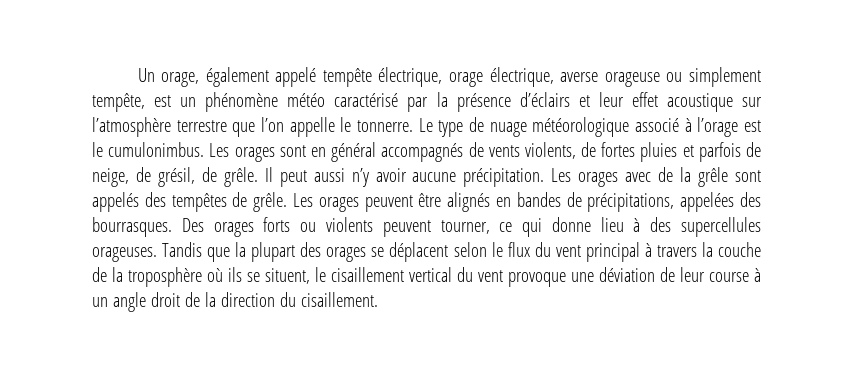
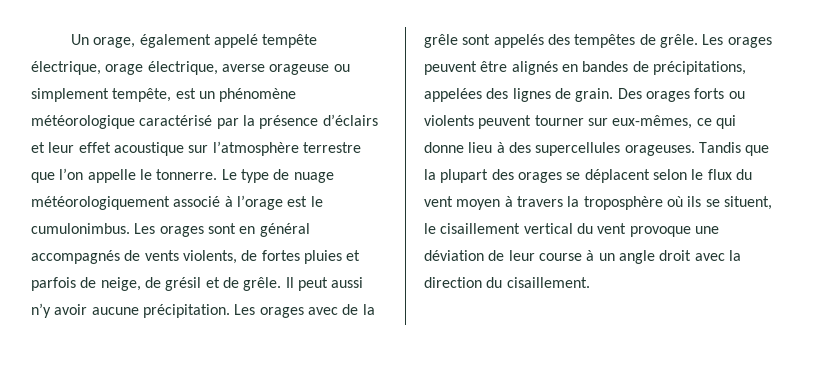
- Un orage, également appelé tempête électrique, orage électrique, averse orageuse ou simplement tempête, est un phénomène météo caractérisé par la présence d’éclairs et leur effet acoustique sur l’atmosphère terrestre que l’on appelle le tonnerre.
+ Un orage, également appelé tempête électrique, orage électrique, averse orageuse ou simplement tempête, est un phénomène météorologique caractérisé par la présence d’éclairs et leur effet acoustique sur l’atmosphère terrestre que l’on appelle le tonnerre.
- Le type de nuage météorologique associé à l’orage est le cumulonimbus.
+ Le type de nuage météorologiquement associé à l’orage est le cumulonimbus.
- Les orages sont en général accompagnés de vents violents, de fortes pluies et parfois de neige, de grésil, de grêle.
+ Les orages sont en général accompagnés de vents violents, de fortes pluies et parfois de neige, de grésil et de grêle.
- Les orages peuvent être alignés en bandes de précipitations, appelées des bourrasques.
+ Les orages peuvent être alignés en bandes de précipitations, appelées des lignes de grain.
- Des orages forts ou violents peuvent tourner, ce qui donne lieu à des supercellules orageuses.
+ Des orages forts ou violents peuvent tourner sur eux-mêmes, ce qui donne lieu à des supercellules orageuses.
- Tandis que la plupart des orages se déplacent selon le flux du vent principal à travers la couche de la troposphère où ils se situent, le cisaillement vertical du vent provoque une déviation de leur course à un angle droit de la direction du cisaillement.
+ Tandis que la plupart des orages se déplacent selon le flux du vent moyen à travers la troposphère où ils se situent, le cisaillement vertical du vent provoque une déviation de leur course à un angle droit avec la direction du cisaillement.

